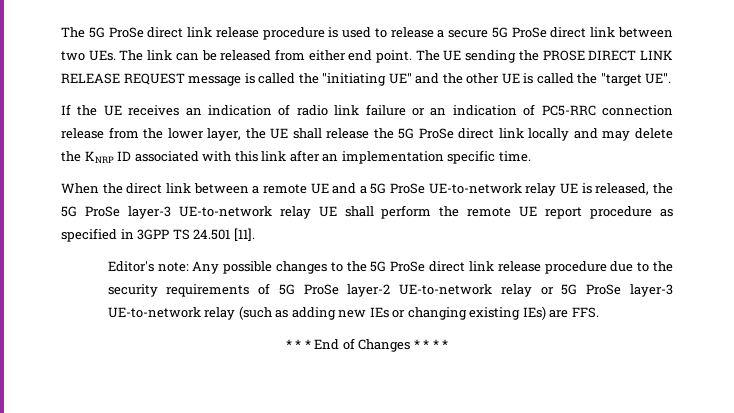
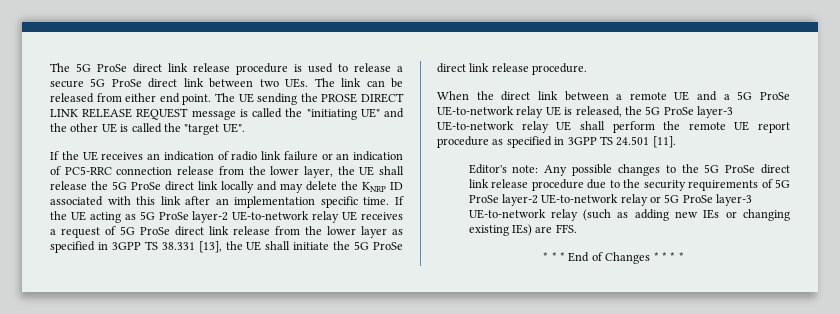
+ If the UE acting as 5G ProSe layer-2 UE-to-network relay UE receives a request of 5G ProSe direct link release from the lower layer as specified in 3GPP TS 38.331 [13], the UE shall initiate the 5G ProSe direct link release procedure.

